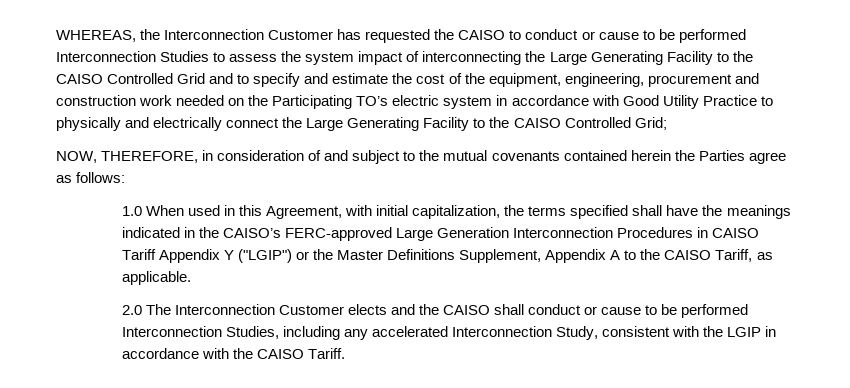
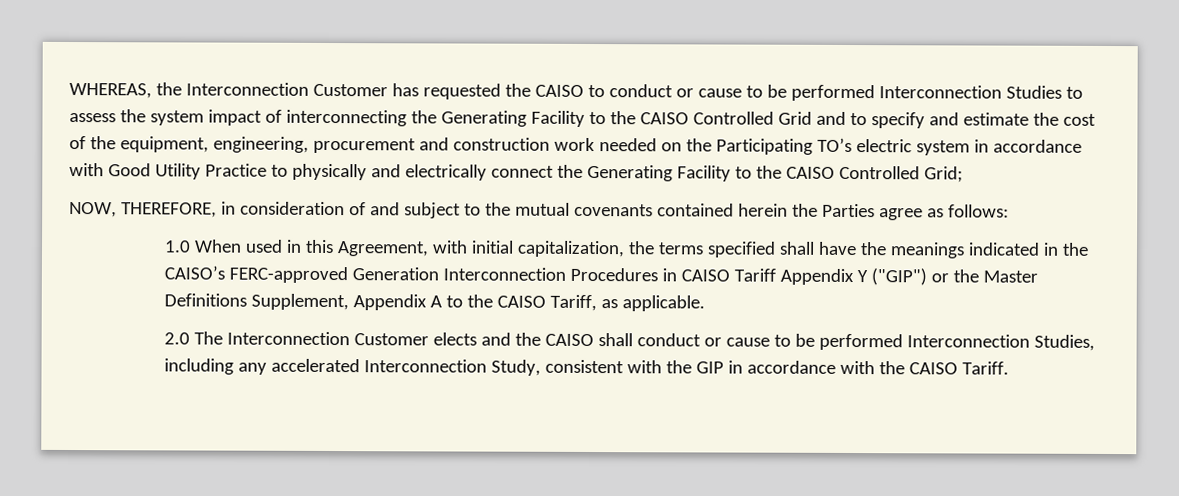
- WHEREAS, the Interconnection Customer has requested the CAISO to conduct or cause to be performed Interconnection Studies to assess the system impact of interconnecting the Large Generating Facility to the CAISO Controlled Grid and to specify and estimate the cost of the equipment, engineering, procurement and construction work needed on the Participating TO’s electric system in accordance with Good Utility Practice to physically and electrically connect the Large Generating Facility to the CAISO Controlled Grid;
+ WHEREAS, the Interconnection Customer has requested the CAISO to conduct or cause to be performed Interconnection Studies to assess the system impact of interconnecting the Generating Facility to the CAISO Controlled Grid and to specify and estimate the cost of the equipment, engineering, procurement and construction work needed on the Participating TO’s electric system in accordance with Good Utility Practice to physically and electrically connect the Generating Facility to the CAISO Controlled Grid;
- 1.0 When used in this Agreement, with initial capitalization, the terms specified shall have the meanings indicated in the CAISO’s FERC-approved Large Generation Interconnection Procedures in CAISO Tariff Appendix Y ("LGIP") or the Master Definitions Supplement, Appendix A to the CAISO Tariff, as applicable.
+ 1.0 When used in this Agreement, with initial capitalization, the terms specified shall have the meanings indicated in the CAISO’s FERC-approved Generation Interconnection Procedures in CAISO Tariff Appendix Y ("GIP") or the Master Definitions Supplement, Appendix A to the CAISO Tariff, as applicable.
- 2.0 The Interconnection Customer elects and the CAISO shall conduct or cause to be performed Interconnection Studies, including any accelerated Interconnection Study, consistent with the LGIP in accordance with the CAISO Tariff.
+ 2.0 The Interconnection Customer elects and the CAISO shall conduct or cause to be performed Interconnection Studies, including any accelerated Interconnection Study, consistent with the GIP in accordance with the CAISO Tariff.

